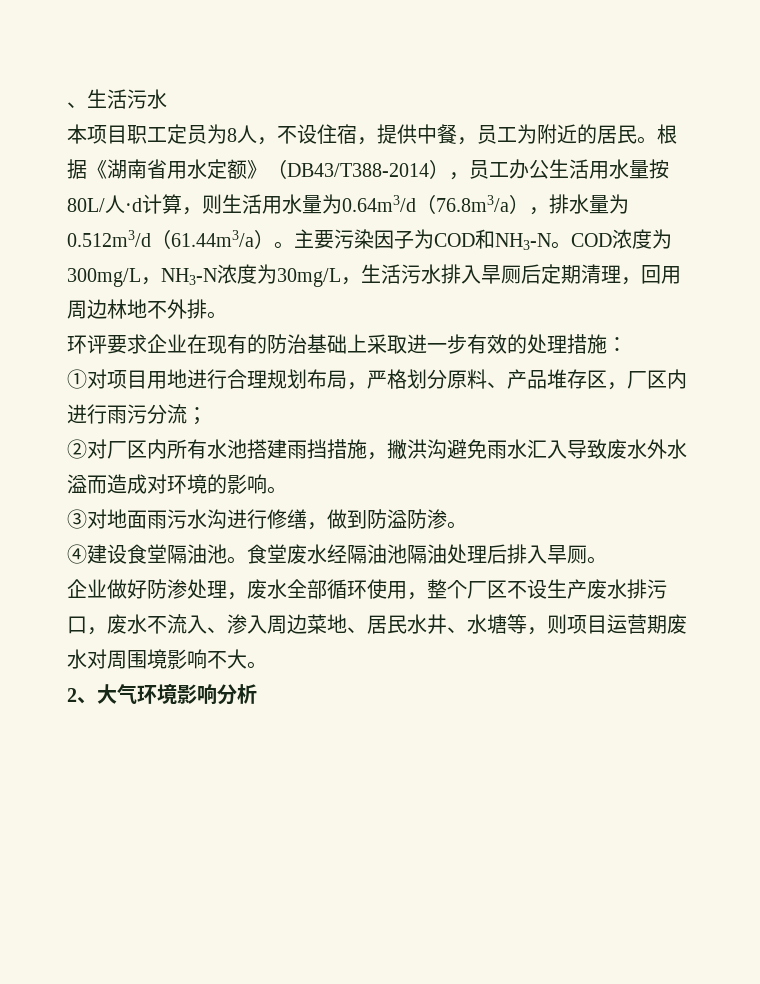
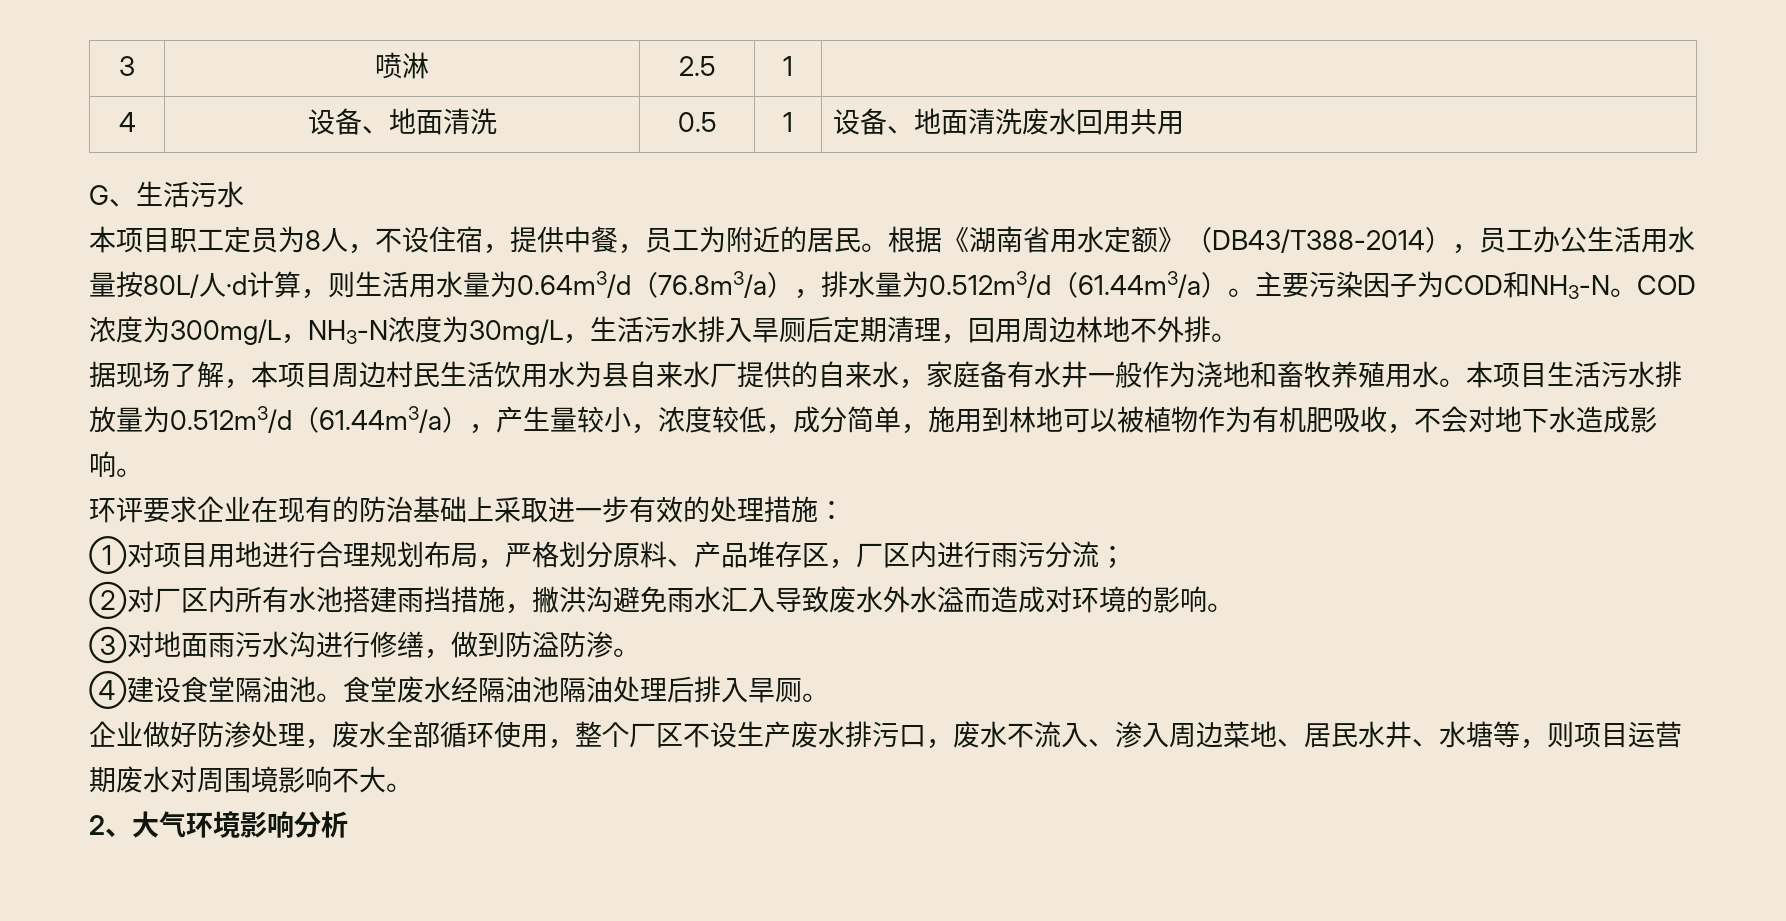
- 、生活污水
+ 3 | 喷淋 | 2.5 | 1 |
+ 4 | 设备、地面清洗 | 0.5 | 1 | 设备、地面清洗废水回用共用
+ G、生活污水
+ 据现场了解，本项目周边村民生活饮用水为县自来水厂提供的自来水，家庭备有水井一般作为浇地和畜牧养殖用水。本项目生活污水排放量为0.512m3/d（61.44m3/a），产生量较小，浓度较低，成分简单，施用到林地可以被植物作为有机肥吸收，不会对地下水造成影响。

